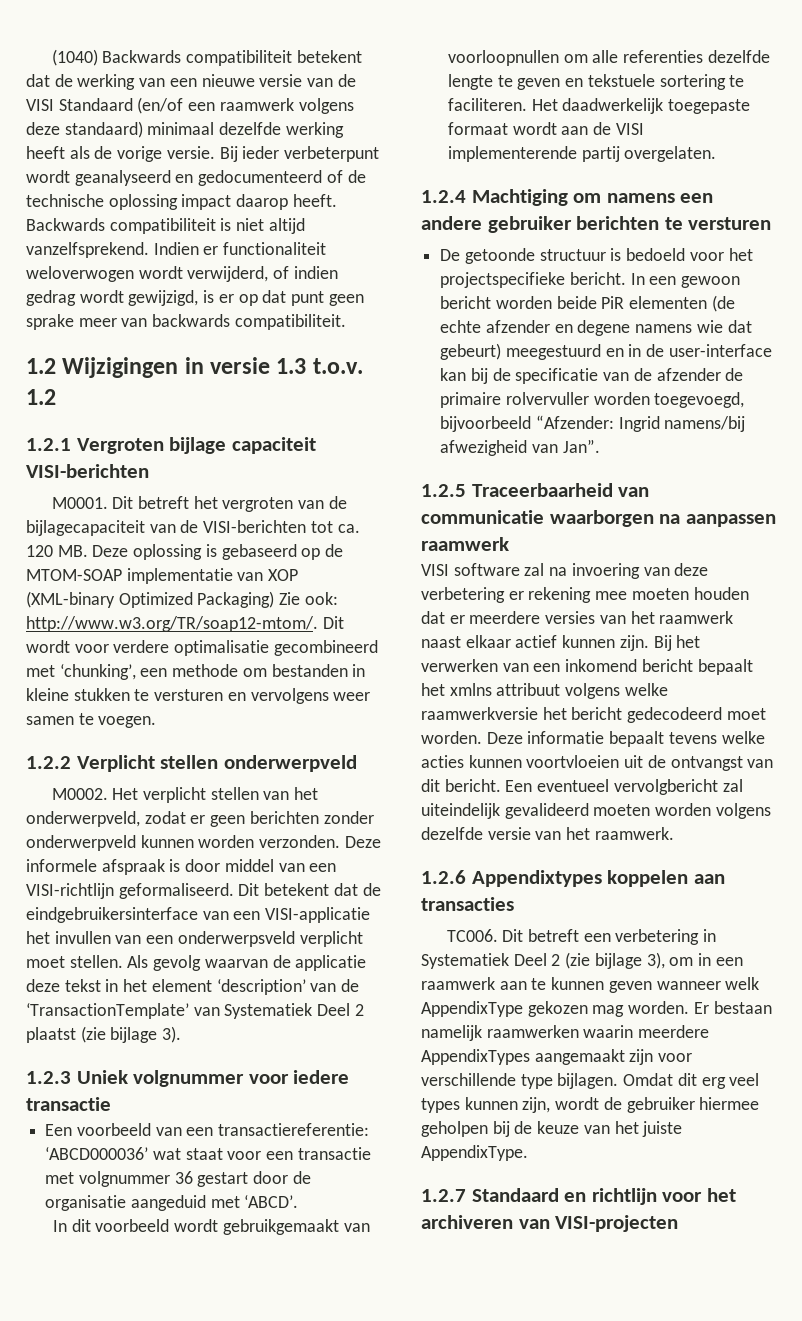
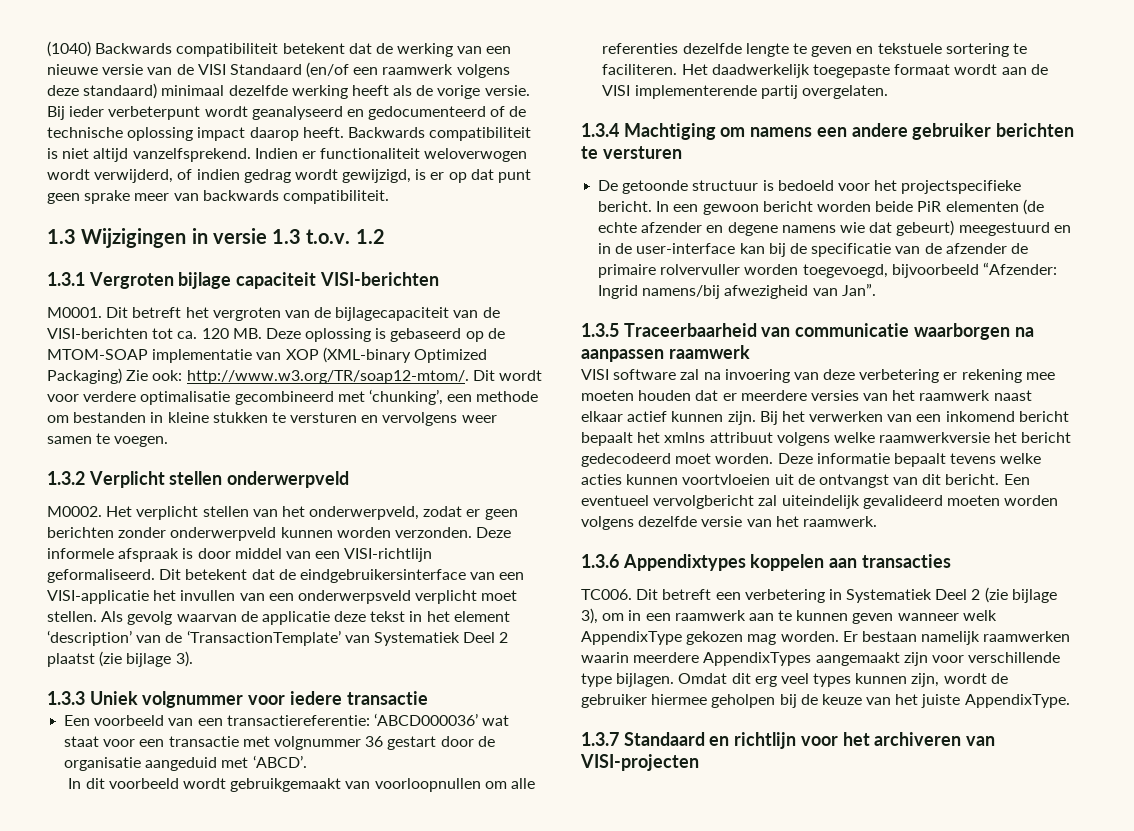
- 1.2 Wijzigingen in versie 1.3 t.o.v. 1.2
+ 1.3 Wijzigingen in versie 1.3 t.o.v. 1.2
- 1.2.1 Vergroten bijlage capaciteit VISI-berichten
+ 1.3.1 Vergroten bijlage capaciteit VISI-berichten
- 1.2.2 Verplicht stellen onderwerpveld
+ 1.3.2 Verplicht stellen onderwerpveld
- 1.2.3 Uniek volgnummer voor iedere transactie
+ 1.3.3 Uniek volgnummer voor iedere transactie
- 1.2.4 Machtiging om namens een andere gebruiker berichten te versturen
+ 1.3.4 Machtiging om namens een andere gebruiker berichten te versturen
- 1.2.5 Traceerbaarheid van communicatie waarborgen na aanpassen raamwerk
+ 1.3.5 Traceerbaarheid van communicatie waarborgen na aanpassen raamwerk
- 1.2.6 Appendixtypes koppelen aan transacties
+ 1.3.6 Appendixtypes koppelen aan transacties
- 1.2.7 Standaard en richtlijn voor het archiveren van VISI-projecten
+ 1.3.7 Standaard en richtlijn voor het archiveren van VISI-projecten

